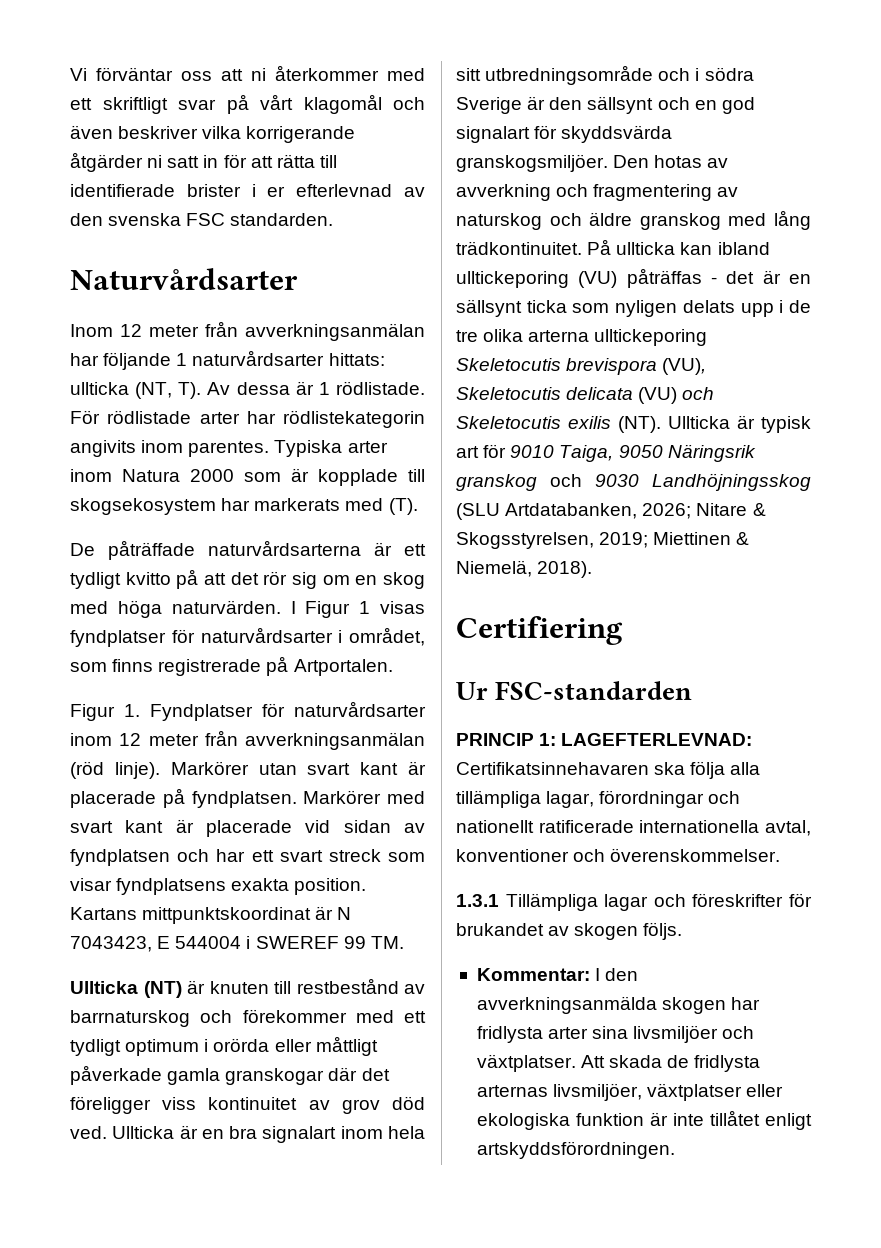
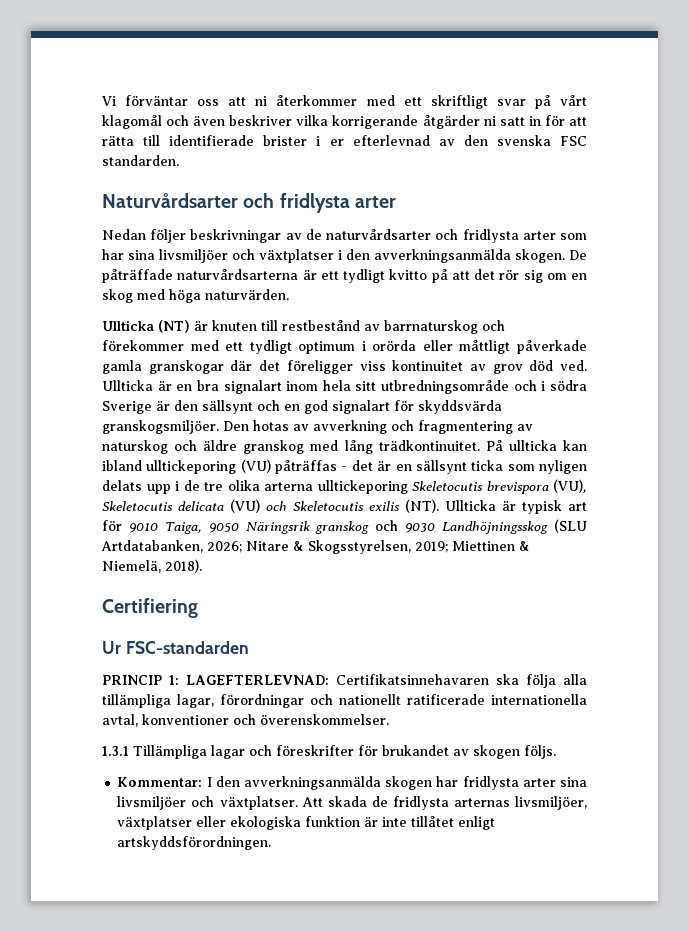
- Naturvårdsarter
- Inom 12 meter från avverkningsanmälan har följande 1 naturvårdsarter hittats: ullticka (NT, T). Av dessa är 1 rödlistade. För rödlistade arter har rödlistekategorin angivits inom parentes. Typiska arter inom Natura 2000 som är kopplade till skogsekosystem har markerats med (T).
- De påträffade naturvårdsarterna är ett tydligt kvitto på att det rör sig om en skog med höga naturvärden. I Figur 1 visas fyndplatser för naturvårdsarter i området, som finns registrerade på Artportalen.
- Figur 1. Fyndplatser för naturvårdsarter inom 12 meter från avverkningsanmälan (röd linje). Markörer utan svart kant är placerade på fyndplatsen. Markörer med svart kant är placerade vid sidan av fyndplatsen och har ett svart streck som visar fyndplatsens exakta position. Kartans mittpunktskoordinat är N 7043423, E 544004 i SWEREF 99 TM.
+ Naturvårdsarter och fridlysta arter
+ Nedan följer beskrivningar av de naturvårdsarter och fridlysta arter som har sina livsmiljöer och växtplatser i den avverkningsanmälda skogen. De påträffade naturvårdsarterna är ett tydligt kvitto på att det rör sig om en skog med höga naturvärden.

